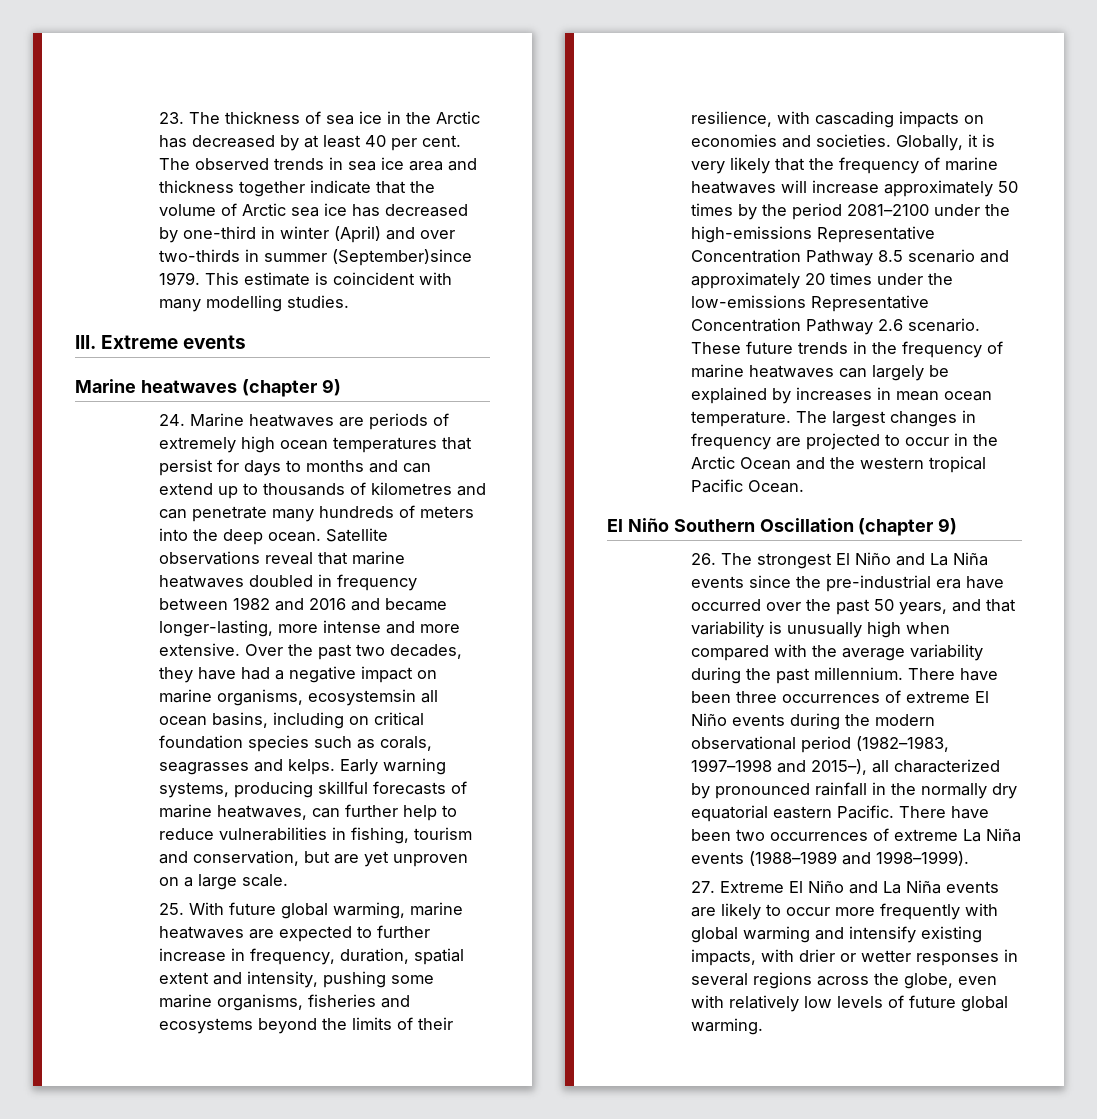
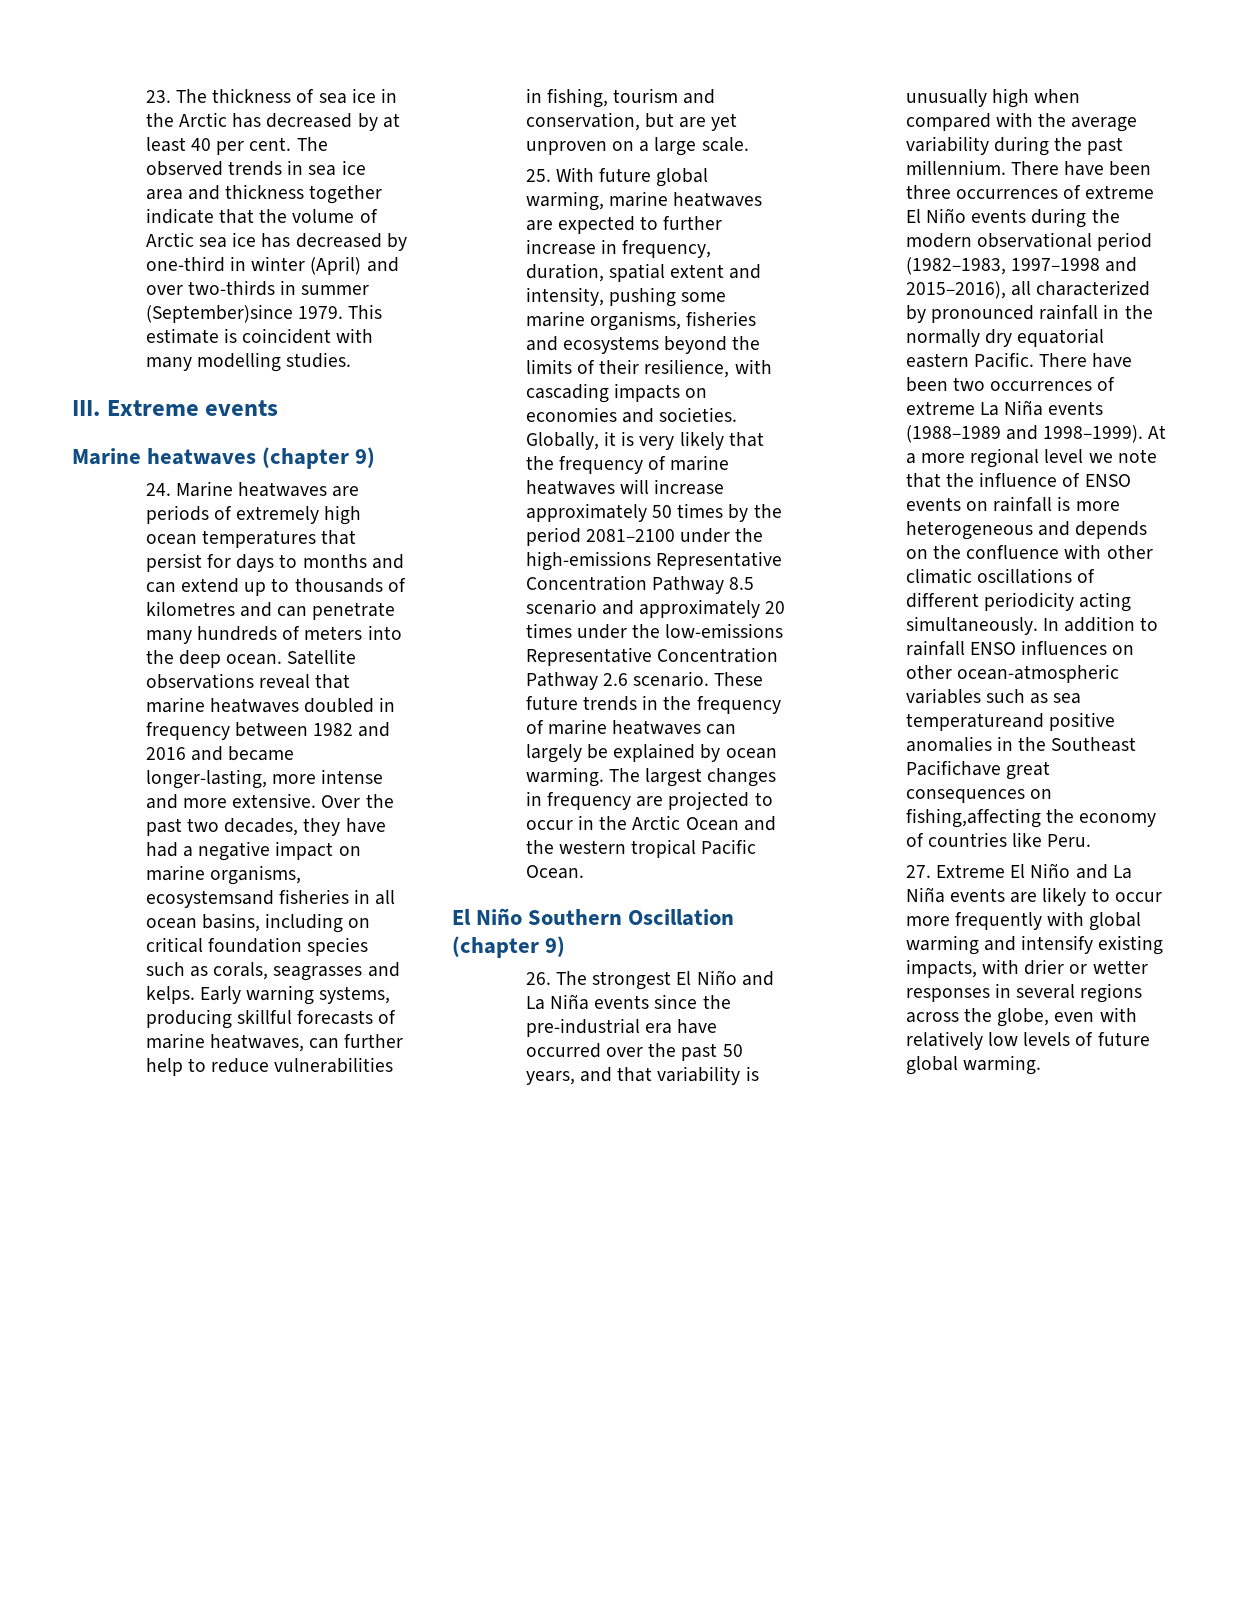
- Over the past two decades, they have had a negative impact on marine organisms, ecosystemsin all ocean basins, including on critical foundation species such as corals, seagrasses and kelps.
+ Over the past two decades, they have had a negative impact on marine organisms, ecosystemsand fisheries in all ocean basins, including on critical foundation species such as corals, seagrasses and kelps.
- These future trends in the frequency of marine heatwaves can largely be explained by increases in mean ocean temperature.
+ These future trends in the frequency of marine heatwaves can largely be explained by ocean warming.
- There have been three occurrences of extreme El Niño events during the modern observational period (1982–1983, 1997–1998 and 2015–), all characterized by pronounced rainfall in the normally dry equatorial eastern Pacific.
+ There have been three occurrences of extreme El Niño events during the modern observational period (1982–1983, 1997–1998 and 2015–2016), all characterized by pronounced rainfall in the normally dry equatorial eastern Pacific.
+ At a more regional level we note that the influence of ENSO events on rainfall is more heterogeneous and depends on the confluence with other climatic oscillations of different periodicity acting simultaneously. In addition to rainfall ENSO influences on other ocean-atmospheric variables such as sea temperatureand positive anomalies in the Southeast Pacifichave great consequences on fishing,affecting the economy of countries like Peru.

